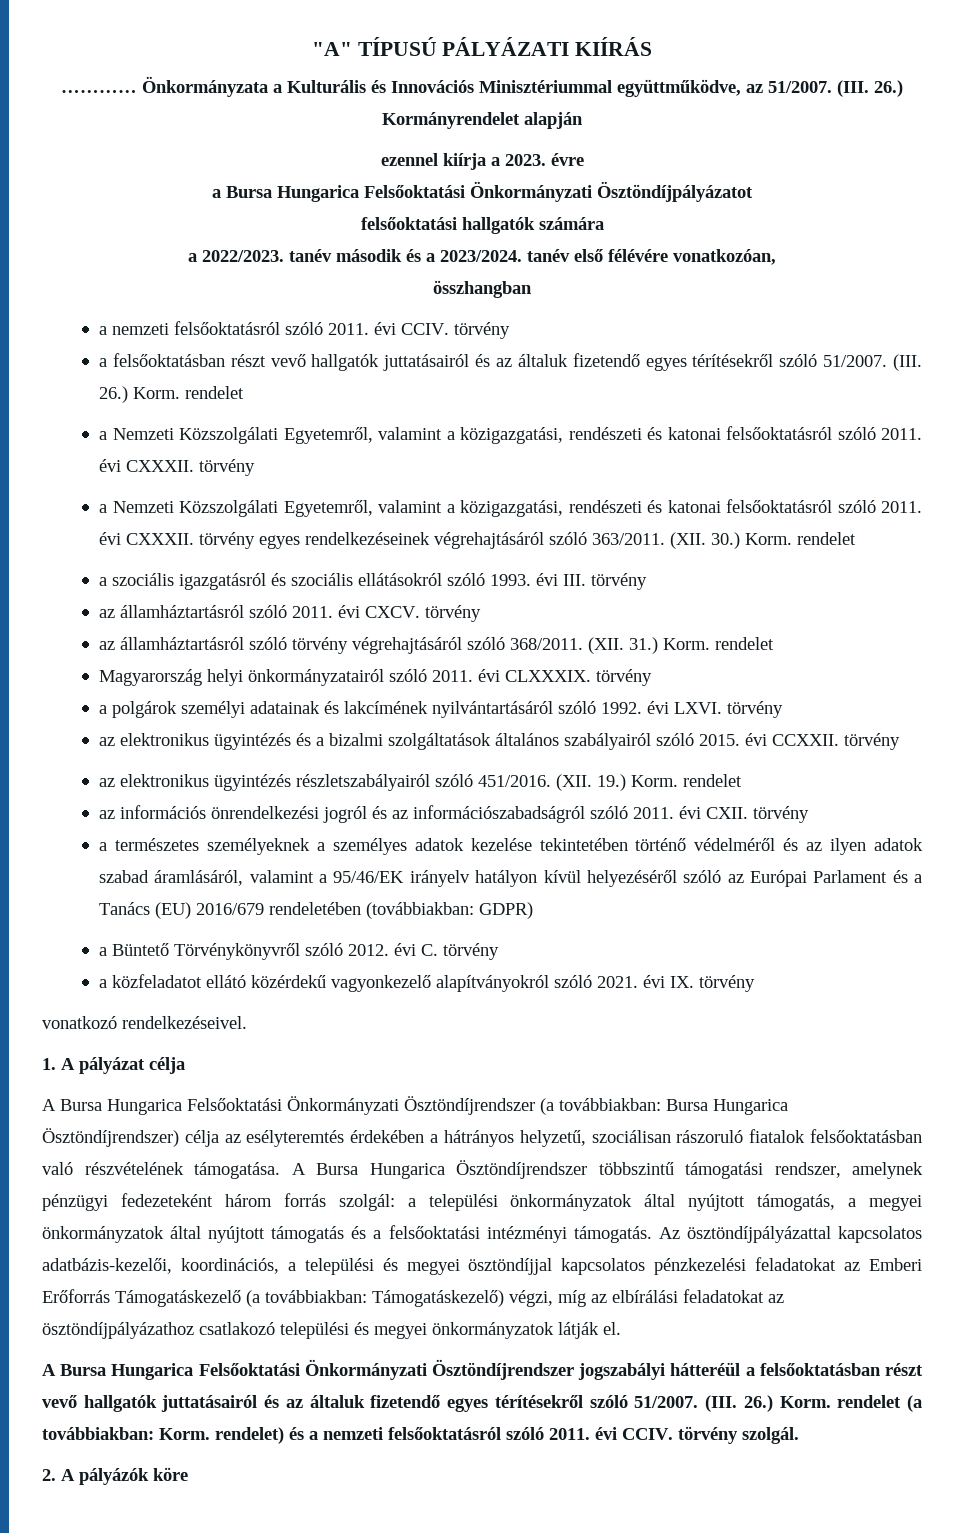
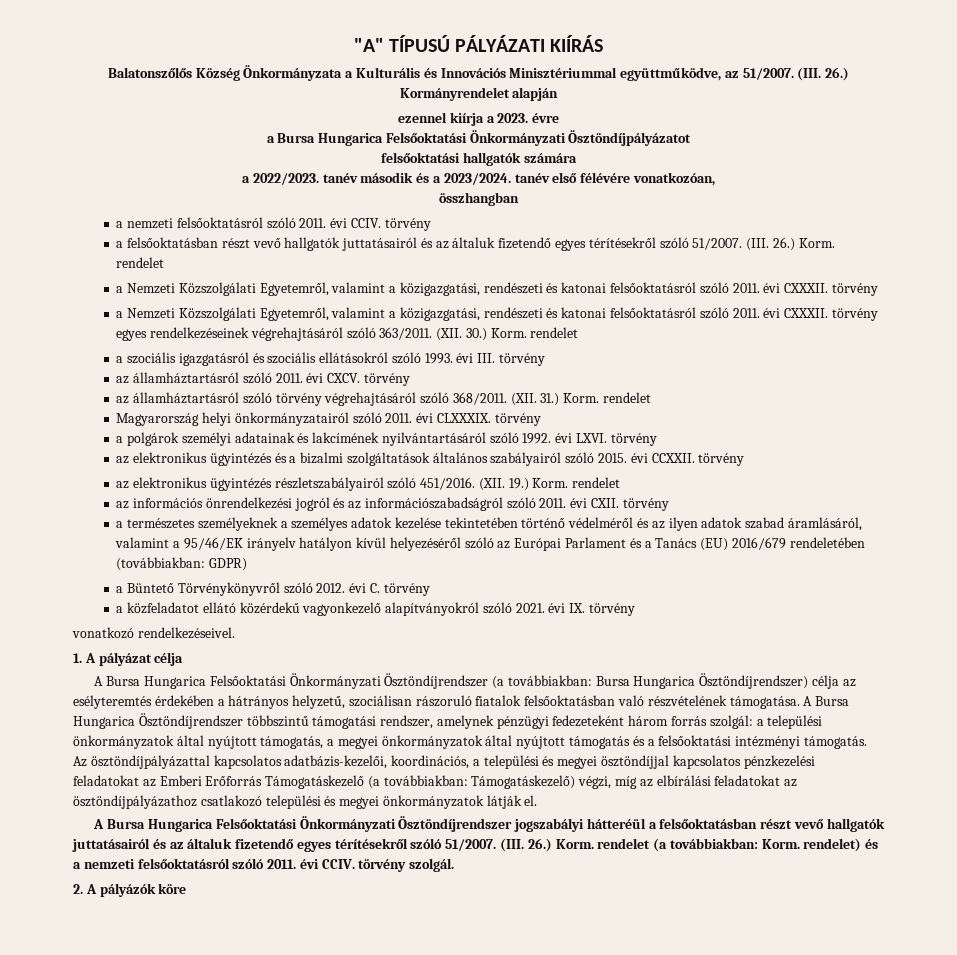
- ………… Önkormányzata a Kulturális és Innovációs Minisztériummal együttműködve, az 51/2007.
+ Balatonszőlős Község Önkormányzata a Kulturális és Innovációs Minisztériummal együttműködve, az 51/2007.

